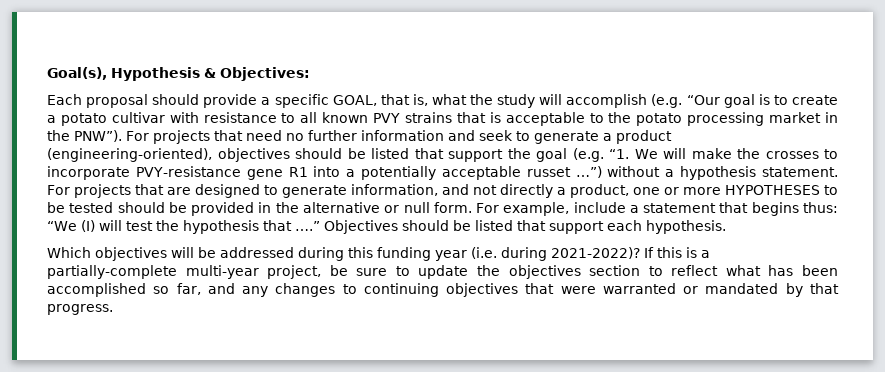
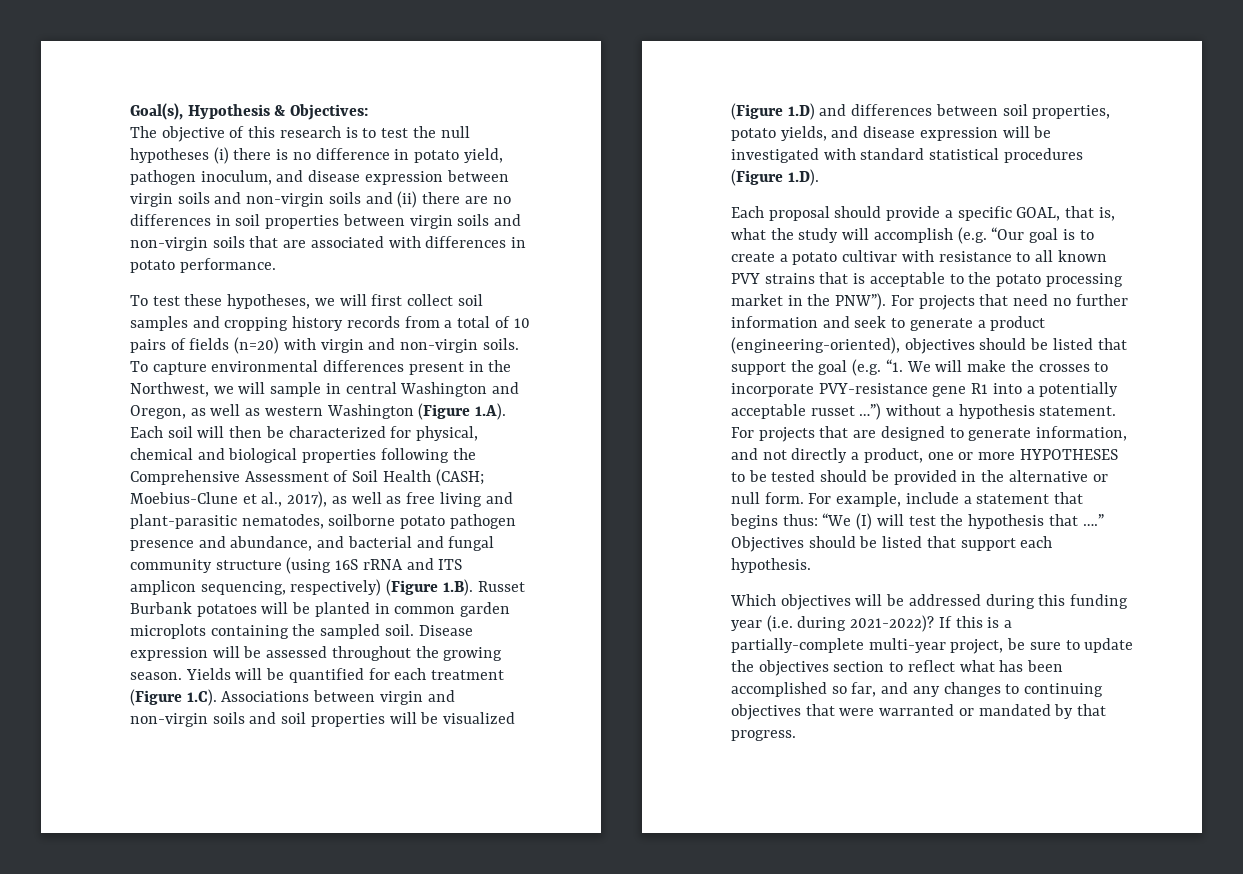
+ The objective of this research is to test the null hypotheses (i) there is no difference in potato yield, pathogen inoculum, and disease expression between virgin soils and non-virgin soils and (ii) there are no differences in soil properties between virgin soils and non-virgin soils that are associated with differences in potato performance.
+ To test these hypotheses, we will first collect soil samples and cropping history records from a total of 10 pairs of fields (n=20) with virgin and non-virgin soils. To capture environmental differences present in the Northwest, we will sample in central Washington and Oregon, as well as western Washington (Figure 1.A). Each soil will then be characterized for physical, chemical and biological properties following the Comprehensive Assessment of Soil Health (CASH; Moebius-Clune et al., 2017), as well as free living and plant-parasitic nematodes, soilborne potato pathogen presence and abundance, and bacterial and fungal community structure (using 16S rRNA and ITS amplicon sequencing, respectively) (Figure 1.B). Russet Burbank potatoes will be planted in common garden microplots containing the sampled soil. Disease expression will be assessed throughout the growing season. Yields will be quantified for each treatment (Figure 1.C). Associations between virgin and non-virgin soils and soil properties will be visualized (Figure 1.D) and differences between soil properties, potato yields, and disease expression will be investigated with standard statistical procedures (Figure 1.D).

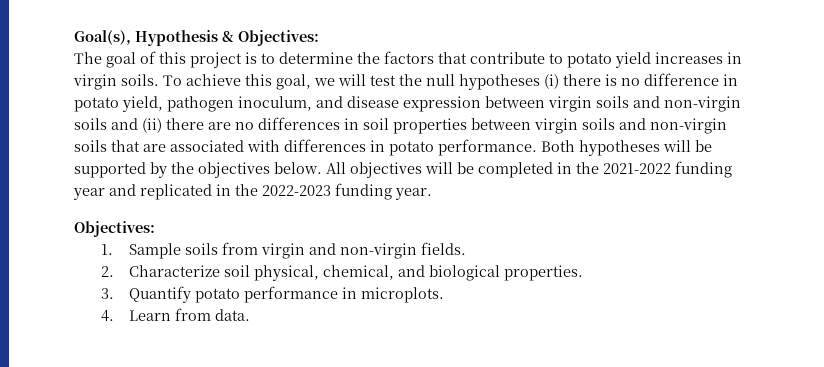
- The objective of this research is to test the null hypotheses (i) there is no difference in potato yield, pathogen inoculum, and disease expression between virgin soils and non-virgin soils and (ii) there are no differences in soil properties between virgin soils and non-virgin soils that are associated with differences in potato performance.
- To test these hypotheses, we will first collect soil samples and cropping history records from a total of 10 pairs of fields (n=20) with virgin and non-virgin soils. To capture environmental differences present in the Northwest, we will sample in central Washington and Oregon, as well as western Washington (Figure 1.A). Each soil will then be characterized for physical, chemical and biological properties following the Comprehensive Assessment of Soil Health (CASH; Moebius-Clune et al., 2017), as well as free living and plant-parasitic nematodes, soilborne potato pathogen presence and abundance, and bacterial and fungal community structure (using 16S rRNA and ITS amplicon sequencing, respectively) (Figure 1.B). Russet Burbank potatoes will be planted in common garden microplots containing the sampled soil. Disease expression will be assessed throughout the growing season. Yields will be quantified for each treatment (Figure 1.C). Associations between virgin and non-virgin soils and soil properties will be visualized (Figure 1.D) and differences between soil properties, potato yields, and disease expression will be investigated with standard statistical procedures (Figure 1.D).
- Each proposal should provide a specific GOAL, that is, what the study will accomplish (e.g. “Our goal is to create a potato cultivar with resistance to all known PVY strains that is acceptable to the potato processing market in the PNW”). For projects that need no further information and seek to generate a product (engineering-oriented), objectives should be listed that support the goal (e.g. “1. We will make the crosses to incorporate PVY-resistance gene R1 into a potentially acceptable russet …”) without a hypothesis statement. For projects that are designed to generate information, and not directly a product, one or more HYPOTHESES to be tested should be provided in the alternative or null form. For example, include a statement that begins thus: “We (I) will test the hypothesis that ….” Objectives should be listed that support each hypothesis.
- Which objectives will be addressed during this funding year (i.e. during 2021-2022)? If this is a partially-complete multi-year project, be sure to update the objectives section to reflect what has been accomplished so far, and any changes to continuing objectives that were warranted or mandated by that progress.
+ The goal of this project is to determine the factors that contribute to potato yield increases in virgin soils. To achieve this goal, we will test the null hypotheses (i) there is no difference in potato yield, pathogen inoculum, and disease expression between virgin soils and non-virgin soils and (ii) there are no differences in soil properties between virgin soils and non-virgin soils that are associated with differences in potato performance. Both hypotheses will be supported by the objectives below. All objectives will be completed in the 2021-2022 funding year and replicated in the 2022-2023 funding year.
+ Objectives:
+ 1. Sample soils from virgin and non-virgin fields.
+ 2. Characterize soil physical, chemical, and biological properties.
+ 3. Quantify potato performance in microplots.
+ 4. Learn from data.

